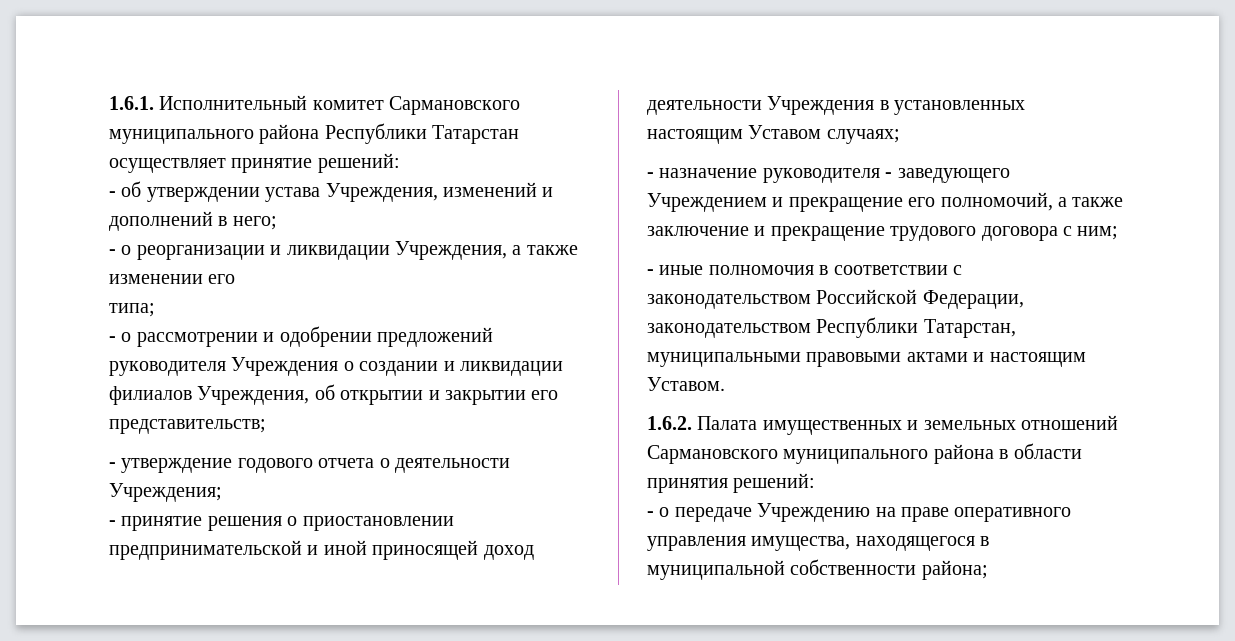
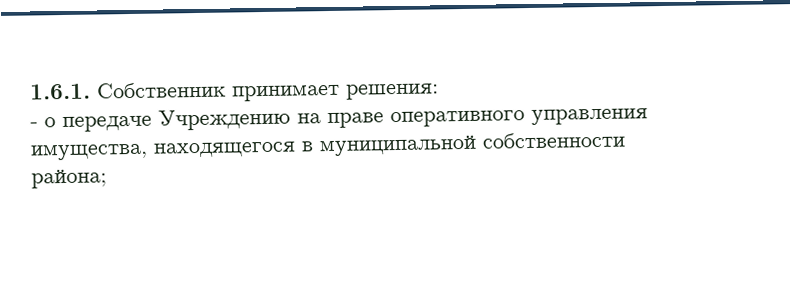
- 1.6.1. Исполнительный комитет Сармановского муниципального района Республики Татарстан осуществляет принятие решений:
- - об утверждении устава Учреждения, изменений и дополнений в него;
- - о реорганизации и ликвидации Учреждения, а также изменении его
- типа;
- - о рассмотрении и одобрении предложений руководителя Учреждения о создании и ликвидации филиалов Учреждения, об открытии и закрытии его представительств;
- - утверждение годового отчета о деятельности Учреждения;
- - принятие решения о приостановлении предпринимательской и иной приносящей доход деятельности Учреждения в установленных настоящим Уставом случаях;
- - назначение руководителя - заведующего Учреждением и прекращение его полномочий, а также заключение и прекращение трудового договора с ним;
- - иные полномочия в соответствии с законодательством Российской Федерации, законодательством Республики Татарстан, муниципальными правовыми актами и настоящим Уставом.
- 1.6.2. Палата имущественных и земельных отношений Сармановского муниципального района в области принятия решений:
+ 1.6.1. Собственник принимает решения:

